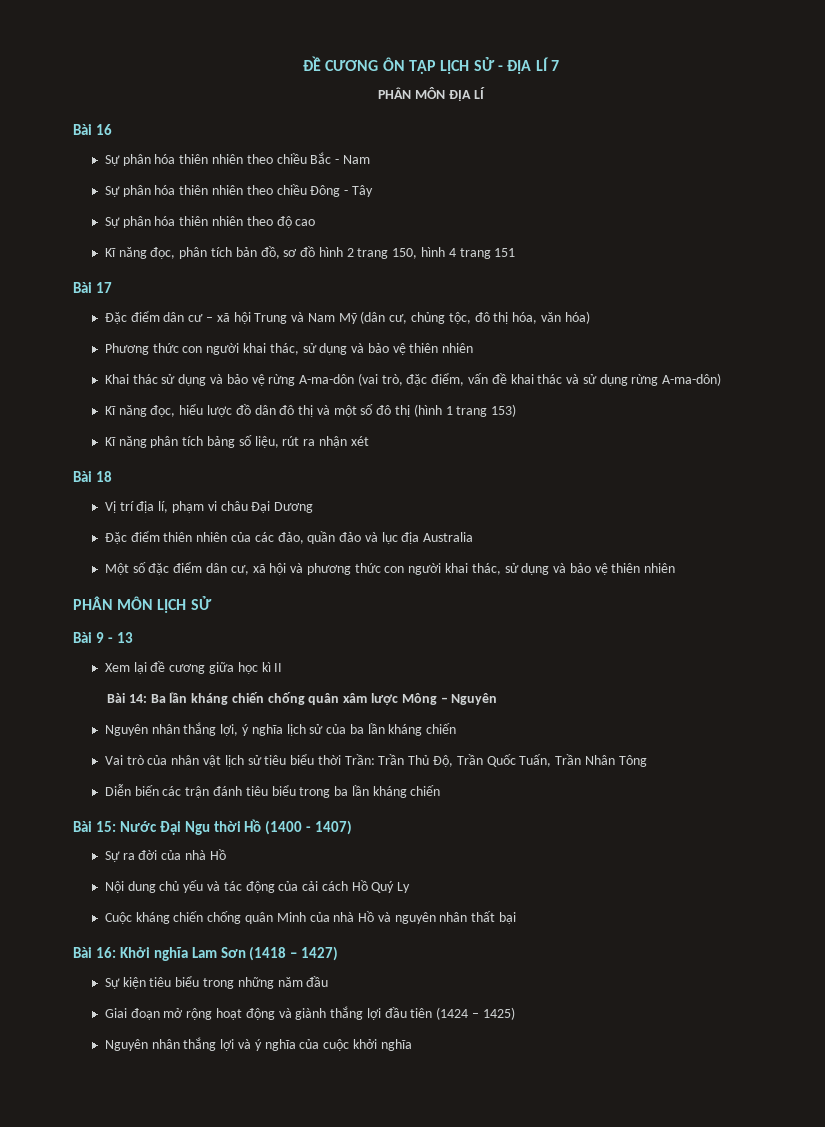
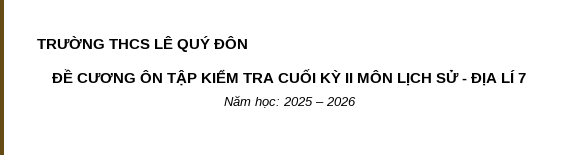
- ĐỀ CƯƠNG ÔN TẬP LỊCH SỬ - ĐỊA LÍ 7
+ TRƯỜNG THCS LÊ QUÝ ĐÔN
+ ĐỀ CƯƠNG ÔN TẬP KIỂM TRA CUỐI KỲ II MÔN LỊCH SỬ - ĐỊA LÍ 7
- PHÂN MÔN ĐỊA LÍ
- Bài 16
- Sự phân hóa thiên nhiên theo chiều Bắc - Nam
- Sự phân hóa thiên nhiên theo chiều Đông - Tây
- Sự phân hóa thiên nhiên theo độ cao
- Kĩ năng đọc, phân tích bản đồ, sơ đồ hình 2 trang 150, hình 4 trang 151
- Bài 17
- Đặc điểm dân cư – xã hội Trung và Nam Mỹ (dân cư, chủng tộc, đô thị hóa, văn hóa)
- Phương thức con người khai thác, sử dụng và bảo vệ thiên nhiên
- Khai thác sử dụng và bảo vệ rừng A-ma-dôn (vai trò, đặc điểm, vấn đề khai thác và sử dụng rừng A-ma-dôn)
- Kĩ năng đọc, hiểu lược đồ dân đô thị và một số đô thị (hình 1 trang 153)
- Kĩ năng phân tích bảng số liệu, rút ra nhận xét
- Bài 18
- Vị trí địa lí, phạm vi châu Đại Dương
- Đặc điểm thiên nhiên của các đảo, quần đảo và lục địa Australia
- Một số đặc điểm dân cư, xã hội và phương thức con người khai thác, sử dụng và bảo vệ thiên nhiên
- PHÂN MÔN LỊCH SỬ
- Bài 9 - 13
- Xem lại đề cương giữa học kì II
- Bài 14: Ba lần kháng chiến chống quân xâm lược Mông – Nguyên
- Nguyên nhân thắng lợi, ý nghĩa lịch sử của ba lần kháng chiến
- Vai trò của nhân vật lịch sử tiêu biểu thời Trần: Trần Thủ Độ, Trần Quốc Tuấn, Trần Nhân Tông
- Diễn biến các trận đánh tiêu biểu trong ba lần kháng chiến
- Bài 15: Nước Đại Ngu thời Hồ (1400 - 1407)
- Sự ra đời của nhà Hồ
- Nội dung chủ yếu và tác động của cải cách Hồ Quý Ly
- Cuộc kháng chiến chống quân Minh của nhà Hồ và nguyên nhân thất bại
- Bài 16: Khởi nghĩa Lam Sơn (1418 – 1427)
- Sự kiện tiêu biểu trong những năm đầu
- Giai đoạn mở rộng hoạt động và giành thắng lợi đầu tiên (1424 – 1425)
- Nguyên nhân thắng lợi và ý nghĩa của cuộc khởi nghĩa
+ Năm học: 2025 – 2026

